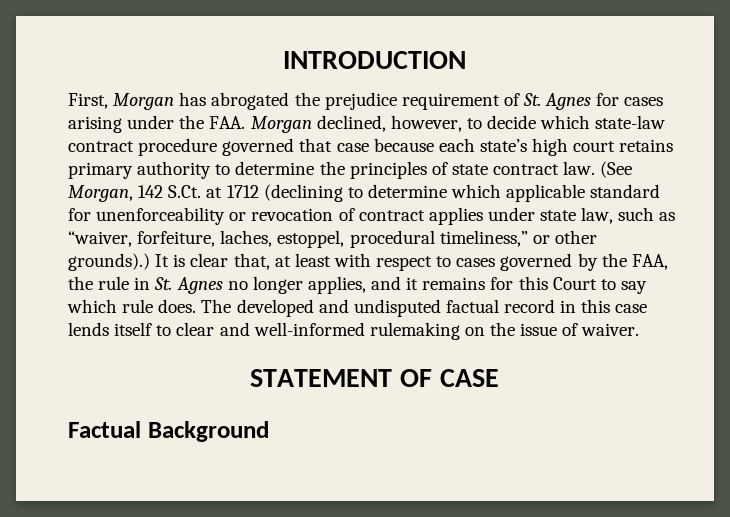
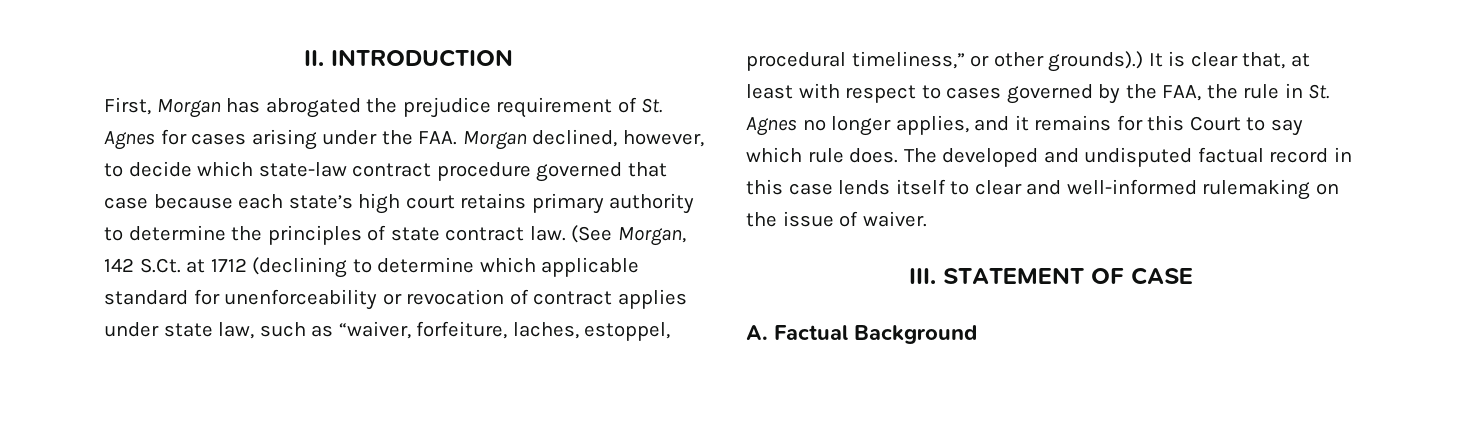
- INTRODUCTION
+ II. INTRODUCTION
- STATEMENT OF CASE
+ III. STATEMENT OF CASE
- Factual Background
+ A. Factual Background

